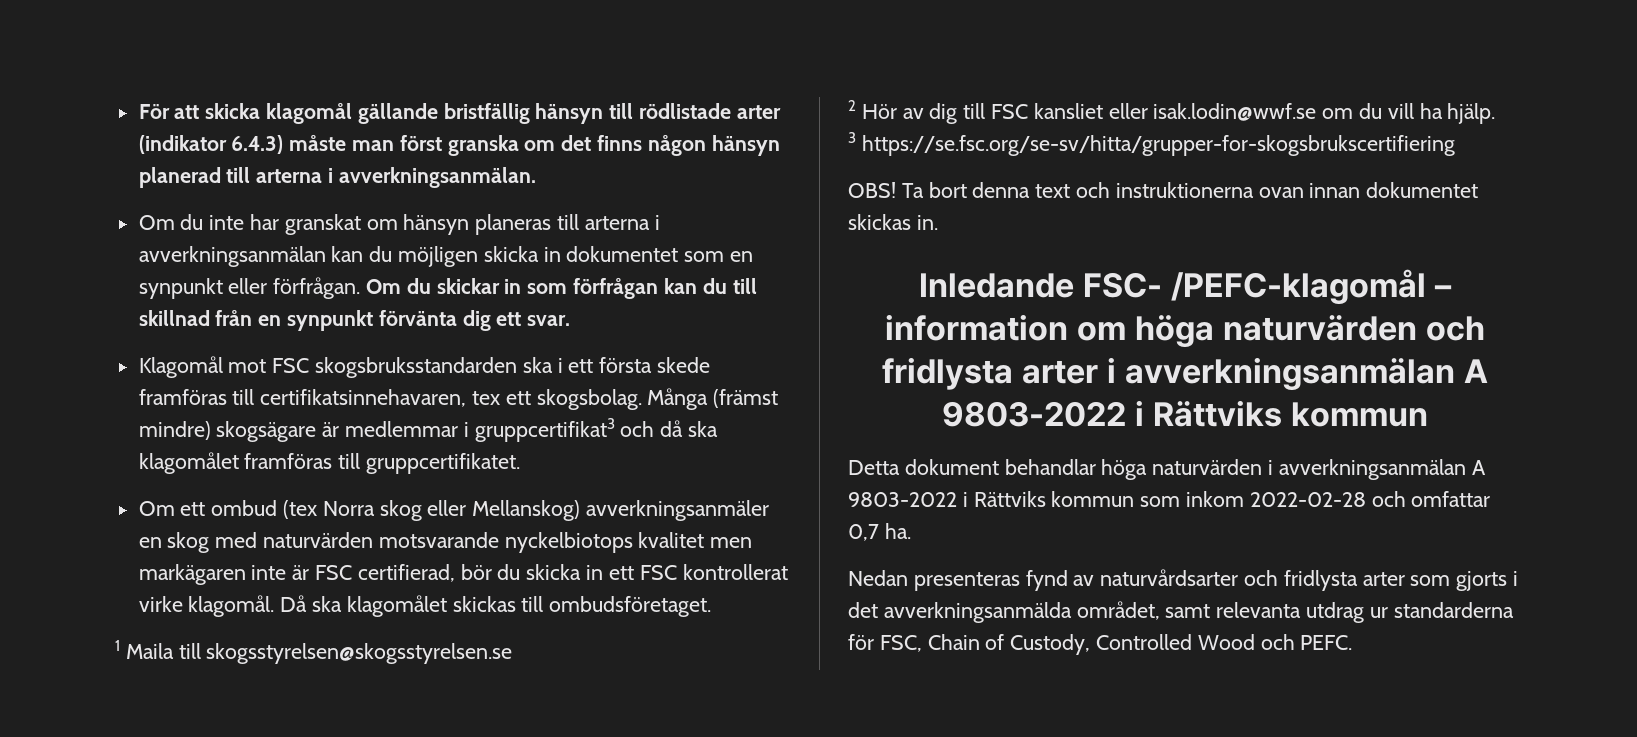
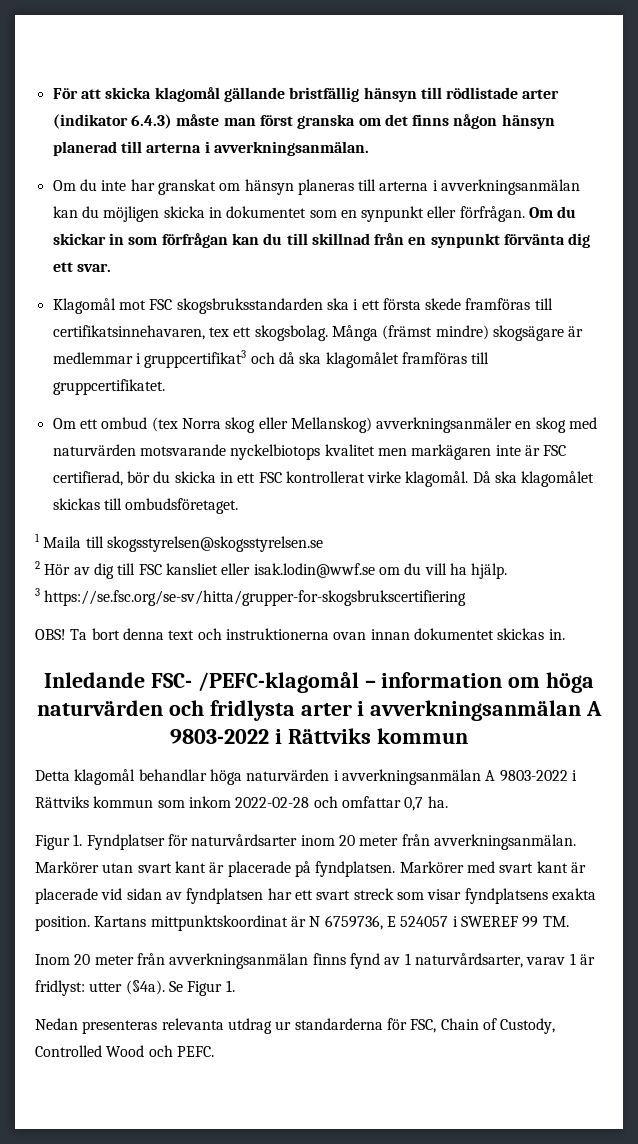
- Detta dokument behandlar höga naturvärden i avverkningsanmälan A 9803-2022 i Rättviks kommun som inkom 2022-02-28 och omfattar 0,7 ha.
+ Detta klagomål behandlar höga naturvärden i avverkningsanmälan A 9803-2022 i Rättviks kommun som inkom 2022-02-28 och omfattar 0,7 ha.
- Nedan presenteras fynd av naturvårdsarter och fridlysta arter som gjorts i det avverkningsanmälda området, samt relevanta utdrag ur standarderna för FSC, Chain of Custody, Controlled Wood och PEFC.
+ Figur 1. Fyndplatser för naturvårdsarter inom 20 meter från avverkningsanmälan. Markörer utan svart kant är placerade på fyndplatsen. Markörer med svart kant är placerade vid sidan av fyndplatsen har ett svart streck som visar fyndplatsens exakta position. Kartans mittpunktskoordinat är N 6759736, E 524057 i SWEREF 99 TM.
+ Inom 20 meter från avverkningsanmälan finns fynd av 1 naturvårdsarter, varav 1 är fridlyst: utter (§4a). Se Figur 1.
+ Nedan presenteras relevanta utdrag ur standarderna för FSC, Chain of Custody, Controlled Wood och PEFC.

